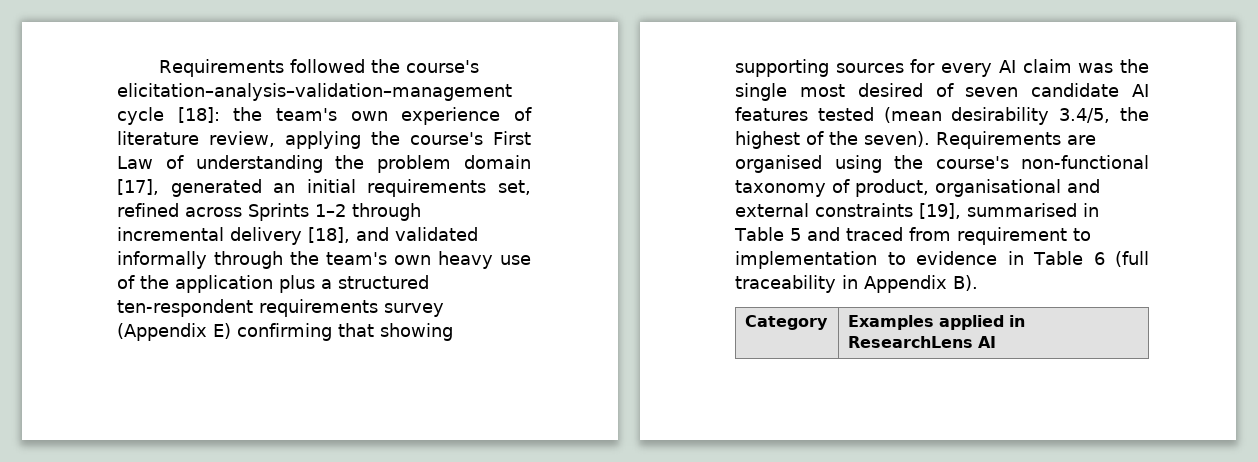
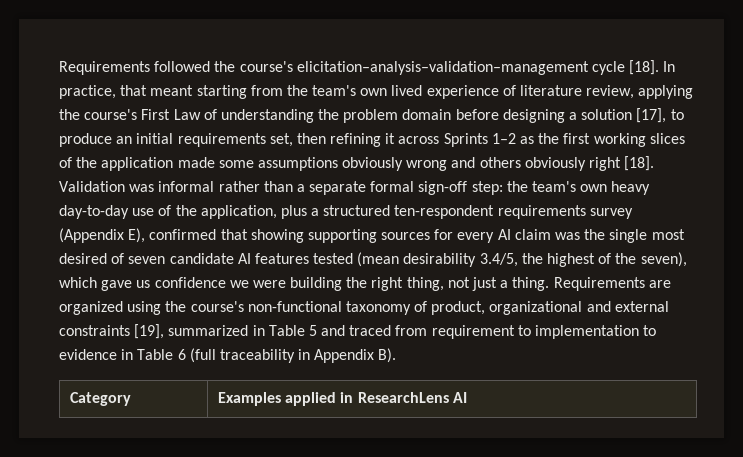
- Requirements followed the course's elicitation–analysis–validation–management cycle [18]: the team's own experience of literature review, applying the course's First Law of understanding the problem domain [17], generated an initial requirements set, refined across Sprints 1–2 through incremental delivery [18], and validated informally through the team's own heavy use of the application plus a structured ten-respondent requirements survey (Appendix E) confirming that showing supporting sources for every AI claim was the single most desired of seven candidate AI features tested (mean desirability 3.4/5, the highest of the seven).
+ Requirements followed the course's elicitation–analysis–validation–management cycle [18]. In practice, that meant starting from the team's own lived experience of literature review, applying the course's First Law of understanding the problem domain before designing a solution [17], to produce an initial requirements set, then refining it across Sprints 1–2 as the first working slices of the application made some assumptions obviously wrong and others obviously right [18]. Validation was informal rather than a separate formal sign-off step: the team's own heavy day-to-day use of the application, plus a structured ten-respondent requirements survey (Appendix E), confirmed that showing supporting sources for every AI claim was the single most desired of seven candidate AI features tested (mean desirability 3.4/5, the highest of the seven), which gave us confidence we were building the right thing, not just a thing.
- Requirements are organised using the course's non-functional taxonomy of product, organisational and external constraints [19], summarised in Table 5 and traced from requirement to implementation to evidence in Table 6 (full traceability in Appendix B).
+ Requirements are organized using the course's non-functional taxonomy of product, organizational and external constraints [19], summarized in Table 5 and traced from requirement to implementation to evidence in Table 6 (full traceability in Appendix B).

